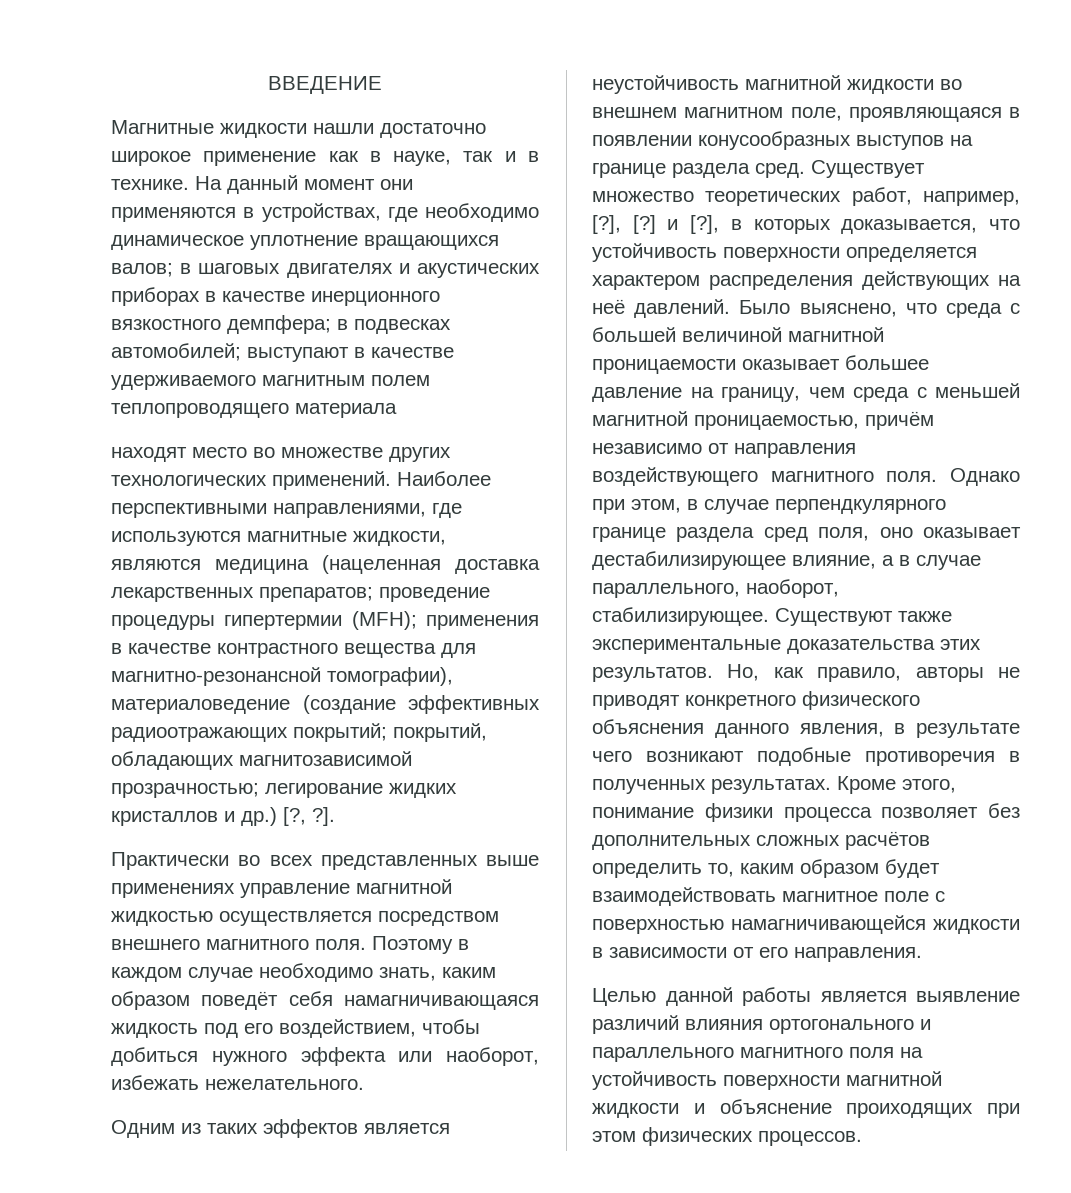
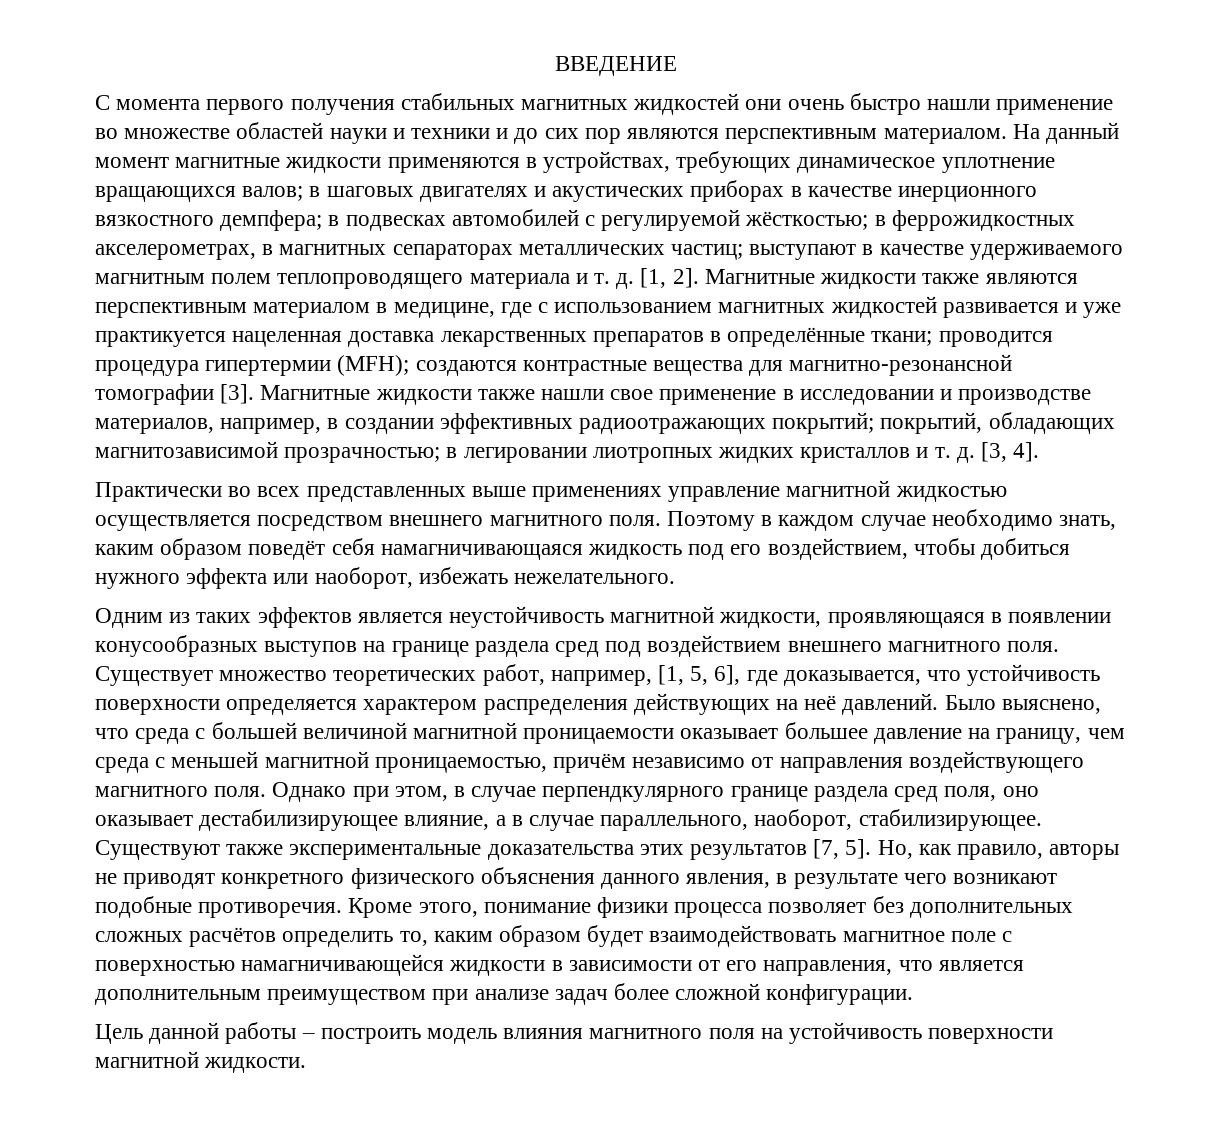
- Магнитные жидкости нашли достаточно широкое применение как в науке, так и в технике.
+ С момента первого получения стабильных магнитных жидкостей они очень быстро нашли применение во множестве областей науки и техники и до сих пор являются перспективным материалом.
- На данный момент они применяются в устройствах, где необходимо динамическое уплотнение вращающихся валов; в шаговых двигателях и акустических приборах в качестве инерционного вязкостного демпфера; в подвесках автомобилей; выступают в качестве удерживаемого магнитным полем теплопроводящего материала
- находят место во множестве других технологических применений. Наиболее перспективными направлениями, где используются магнитные жидкости, являются медицина (нацеленная доставка лекарственных препаратов; проведение процедуры гипертермии (MFH); применения в качестве контрастного вещества для магнитно-резонансной томографии), материаловедение (создание эффективных радиоотражающих покрытий; покрытий, обладающих магнитозависимой прозрачностью; легирование жидких кристаллов и др.) [?, ?].
+ На данный момент магнитные жидкости применяются в устройствах, требующих динамическое уплотнение вращающихся валов; в шаговых двигателях и акустических приборах в качестве инерционного вязкостного демпфера; в подвесках автомобилей с регулируемой жёсткостью; в феррожидкостных акселерометрах, в магнитных сепараторах металлических частиц; выступают в качестве удерживаемого магнитным полем теплопроводящего материала и т. д. [1, 2]. Магнитные жидкости также являются перспективным материалом в медицине, где с использованием магнитных жидкостей развивается и уже практикуется нацеленная доставка лекарственных препаратов в определённые ткани; проводится процедура гипертермии (MFH); создаются контрастные вещества для магнитно-резонансной томографии [3]. Магнитные жидкости также нашли свое применение в исследовании и производстве материалов, например, в создании эффективных радиоотражающих покрытий; покрытий, обладающих магнитозависимой прозрачностью; в легировании лиотропных жидких кристаллов и т. д. [3, 4].
- Одним из таких эффектов является неустойчивость магнитной жидкости во внешнем магнитном поле, проявляющаяся в появлении конусообразных выступов на границе раздела сред.
+ Одним из таких эффектов является неустойчивость магнитной жидкости, проявляющаяся в появлении конусообразных выступов на границе раздела сред под воздействием внешнего магнитного поля.
- Существует множество теоретических работ, например, [?], [?] и [?], в которых доказывается, что устойчивость поверхности определяется характером распределения действующих на неё давлений.
+ Существует множество теоретических работ, например, [1, 5, 6], где доказывается, что устойчивость поверхности определяется характером распределения действующих на неё давлений.
- Существуют также экспериментальные доказательства этих результатов.
+ Существуют также экспериментальные доказательства этих результатов [7, 5].
- Но, как правило, авторы не приводят конкретного физического объяснения данного явления, в результате чего возникают подобные противоречия в полученных результатах.
+ Но, как правило, авторы не приводят конкретного физического объяснения данного явления, в результате чего возникают подобные противоречия.
- Кроме этого, понимание физики процесса позволяет без дополнительных сложных расчётов определить то, каким образом будет взаимодействовать магнитное поле с поверхностью намагничивающейся жидкости в зависимости от его направления.
- Целью данной работы является выявление различий влияния ортогонального и параллельного магнитного поля на устойчивость поверхности магнитной жидкости и объяснение проиходящих при этом физических процессов.
+ Кроме этого, понимание физики процесса позволяет без дополнительных сложных расчётов определить то, каким образом будет взаимодействовать магнитное поле с поверхностью намагничивающейся жидкости в зависимости от его направления, что является дополнительным преимуществом при анализе задач более сложной конфигурации.
+ Цель данной работы – построить модель влияния магнитного поля на устойчивость поверхности магнитной жидкости.

